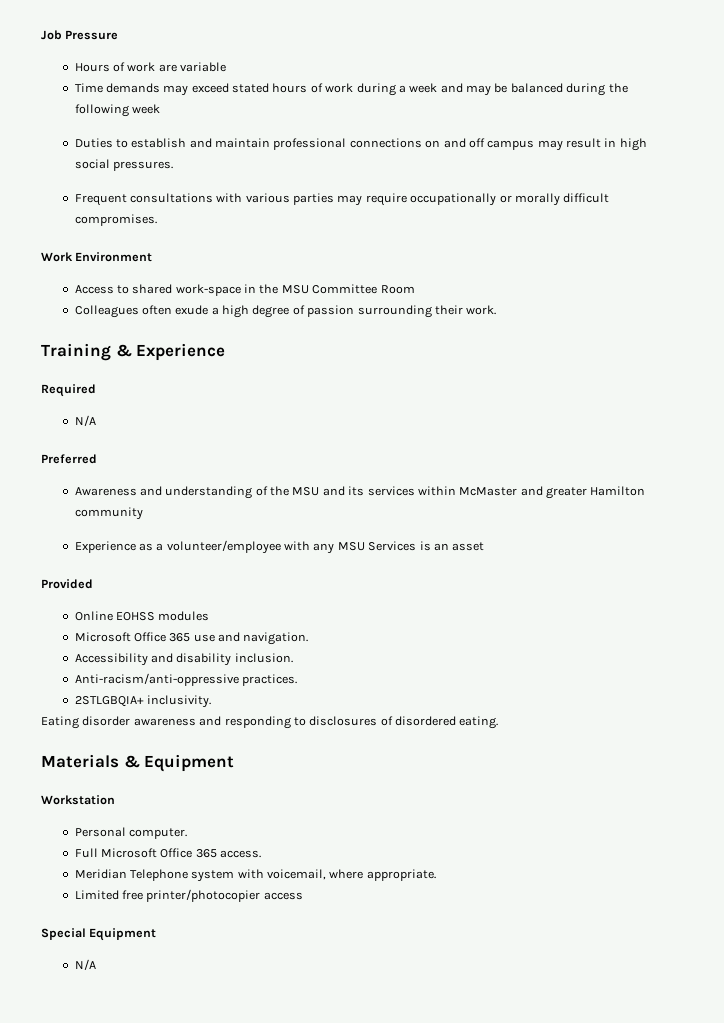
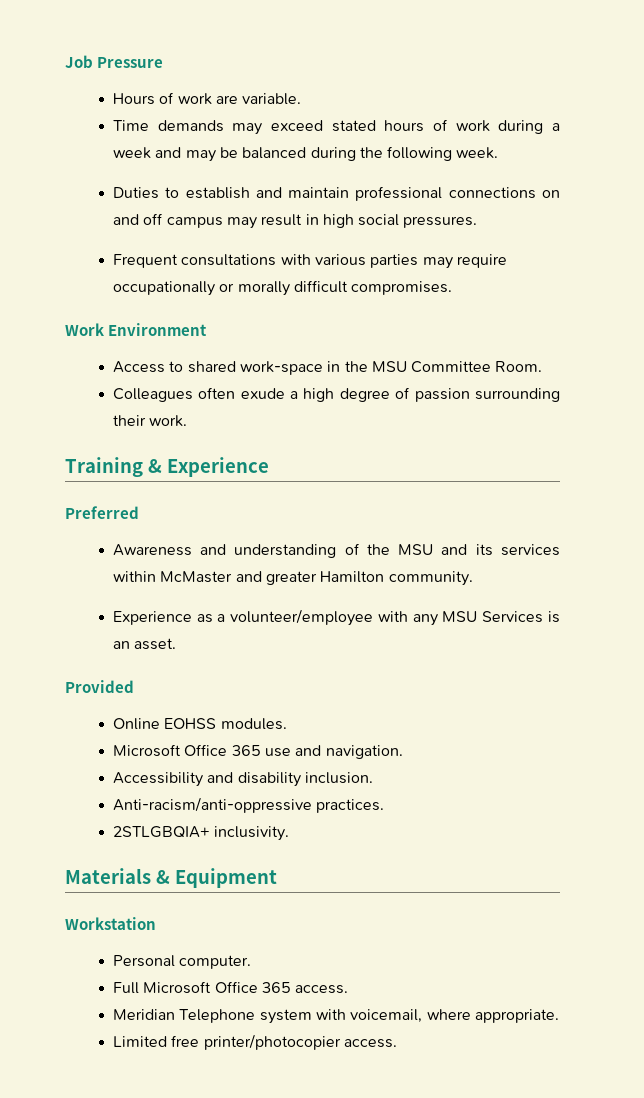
- Hours of work are variable
+ Hours of work are variable.
- Time demands may exceed stated hours of work during a week and may be balanced during the following week
+ Time demands may exceed stated hours of work during a week and may be balanced during the following week.
- Access to shared work-space in the MSU Committee Room
+ Access to shared work-space in the MSU Committee Room.
- Required
- N/A
- Awareness and understanding of the MSU and its services within McMaster and greater Hamilton community
+ Awareness and understanding of the MSU and its services within McMaster and greater Hamilton community.
- Experience as a volunteer/employee with any MSU Services is an asset
+ Experience as a volunteer/employee with any MSU Services is an asset.
- Online EOHSS modules
+ Online EOHSS modules.
- Eating disorder awareness and responding to disclosures of disordered eating.
- Limited free printer/photocopier access
- Special Equipment
- N/A
+ Limited free printer/photocopier access.

